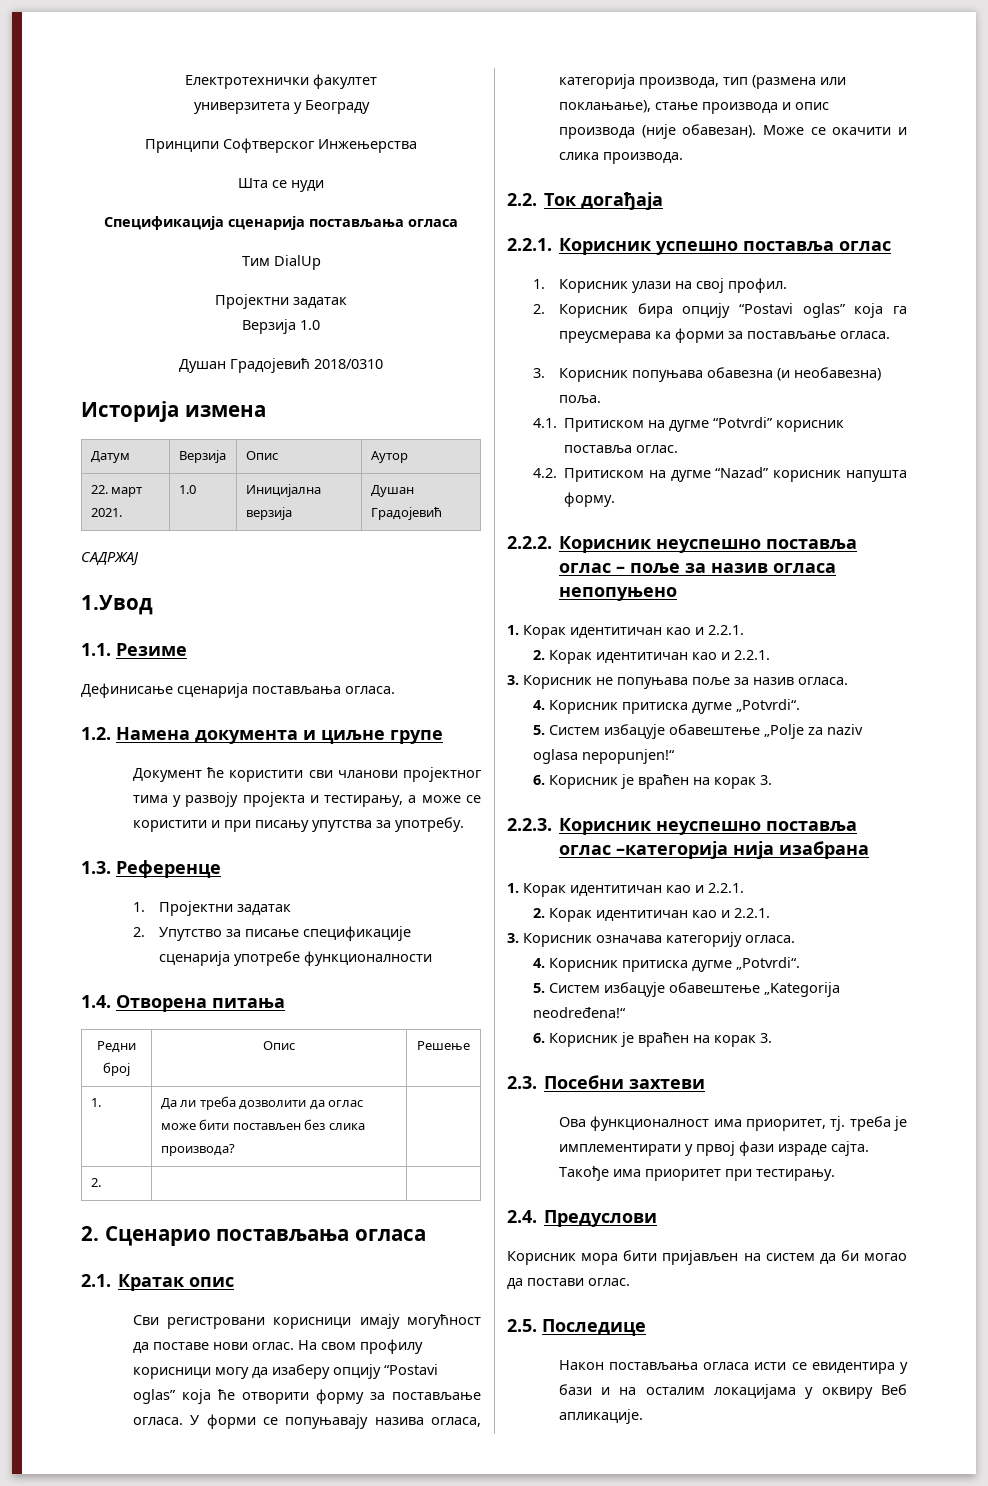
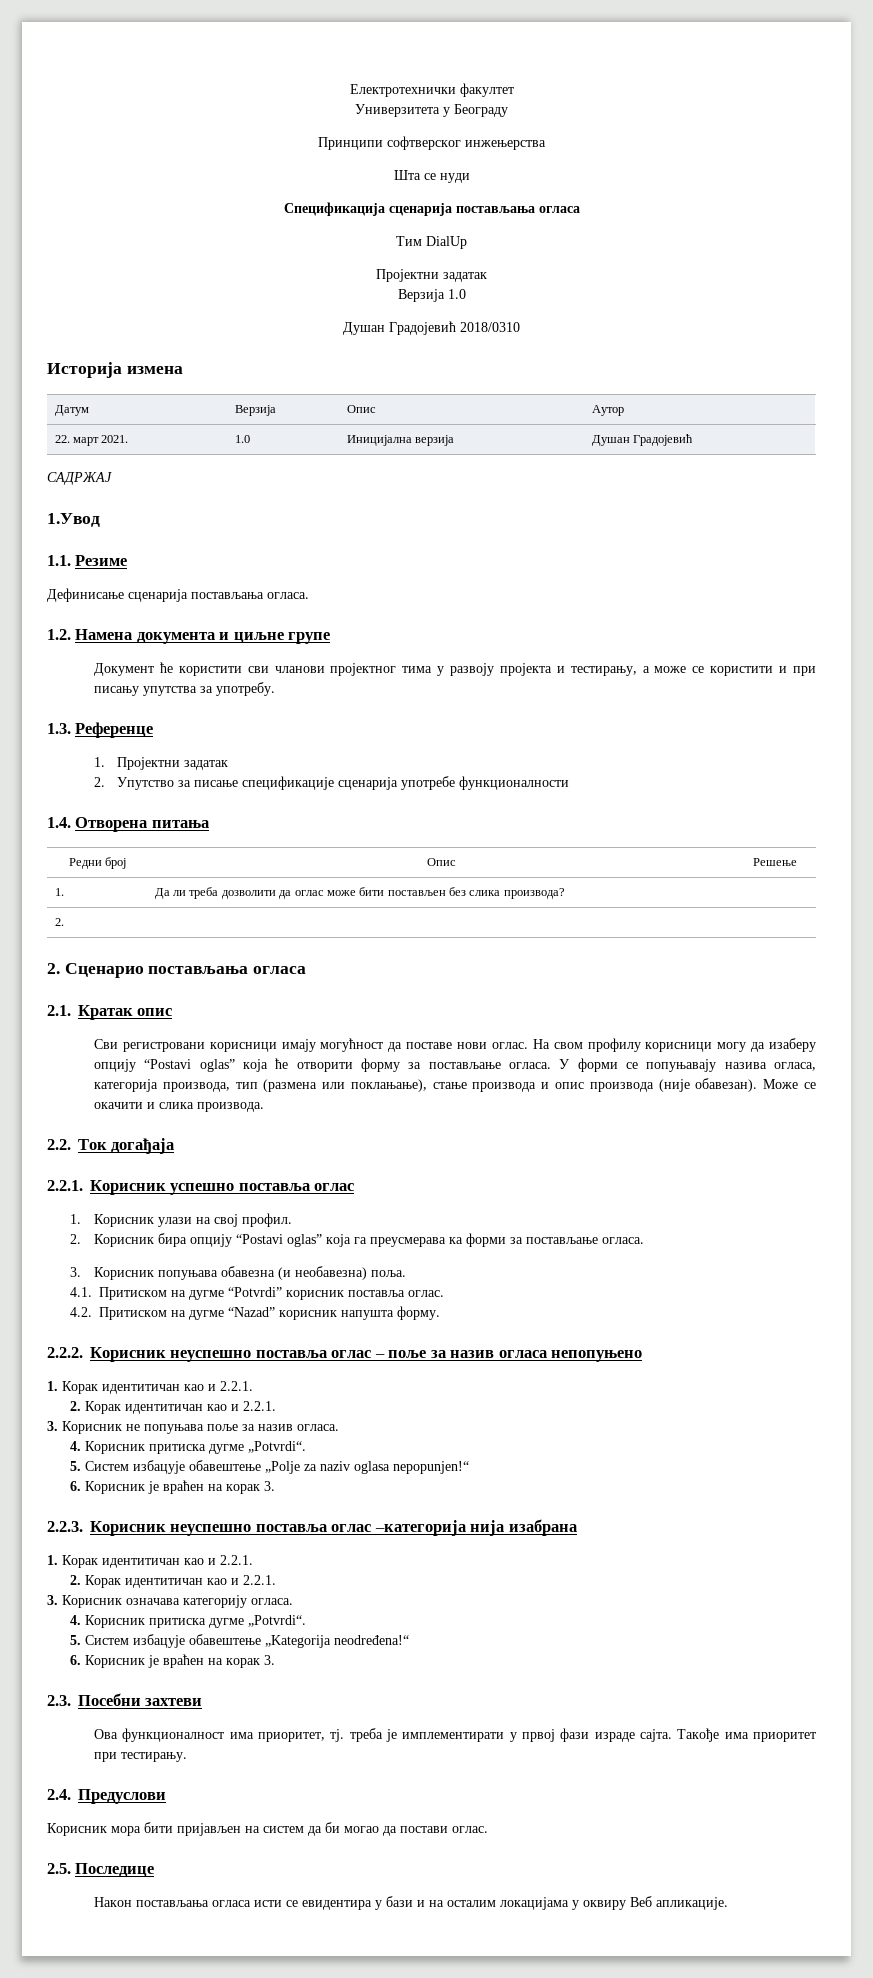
- универзитета у Београду
+ Универзитета у Београду
- Принципи Софтверског Инжењерства
+ Принципи софтверског инжењерства

